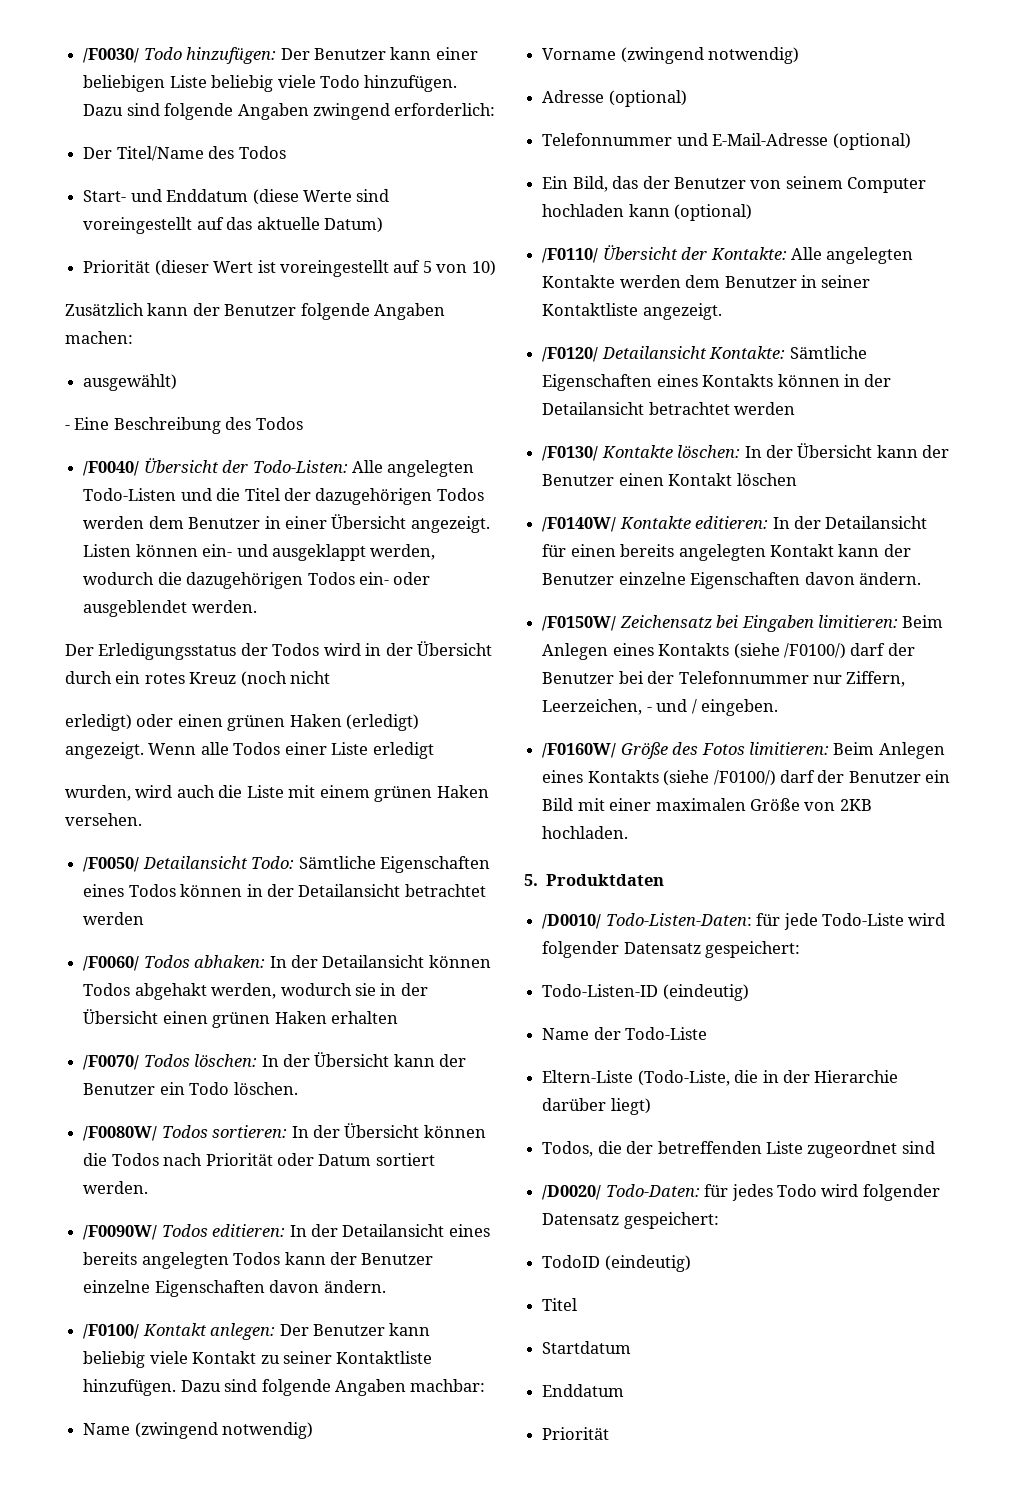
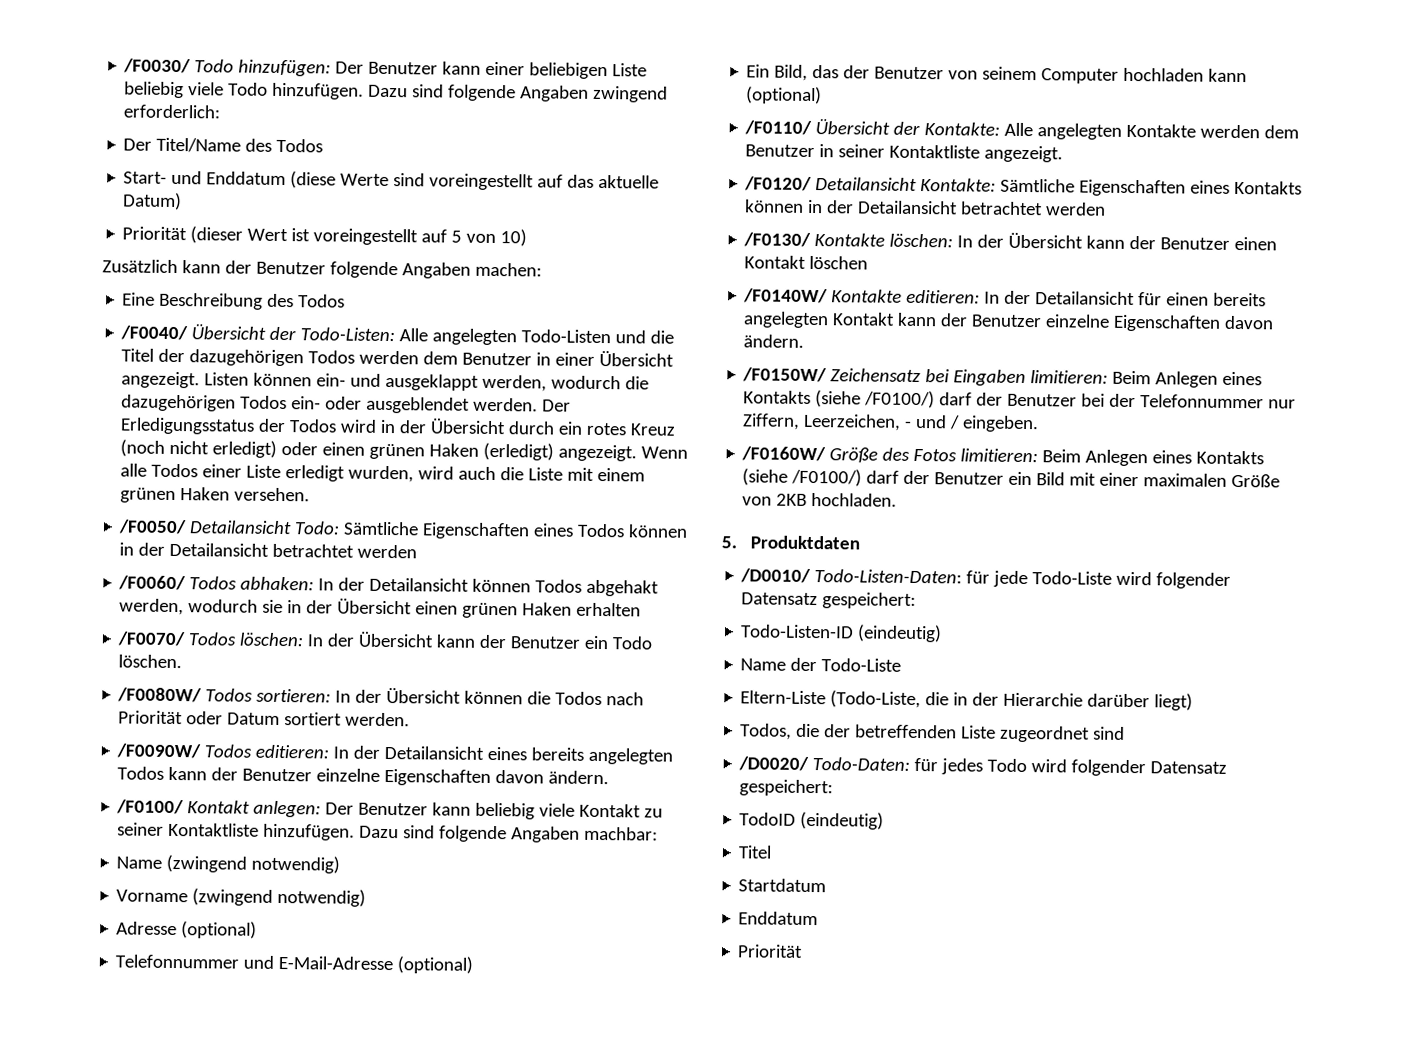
- ausgewählt)
- - Eine Beschreibung des Todos
+ Eine Beschreibung des Todos
- Listen können ein- und ausgeklappt werden, wodurch die dazugehörigen Todos ein- oder ausgeblendet werden.
- Der Erledigungsstatus der Todos wird in der Übersicht durch ein rotes Kreuz (noch nicht
- erledigt) oder einen grünen Haken (erledigt) angezeigt.
+ Listen können ein- und ausgeklappt werden, wodurch die dazugehörigen Todos ein- oder ausgeblendet werden. Der Erledigungsstatus der Todos wird in der Übersicht durch ein rotes Kreuz (noch nicht erledigt) oder einen grünen Haken (erledigt) angezeigt.
- Wenn alle Todos einer Liste erledigt
- wurden, wird auch die Liste mit einem grünen Haken versehen.
+ Wenn alle Todos einer Liste erledigt wurden, wird auch die Liste mit einem grünen Haken versehen.

